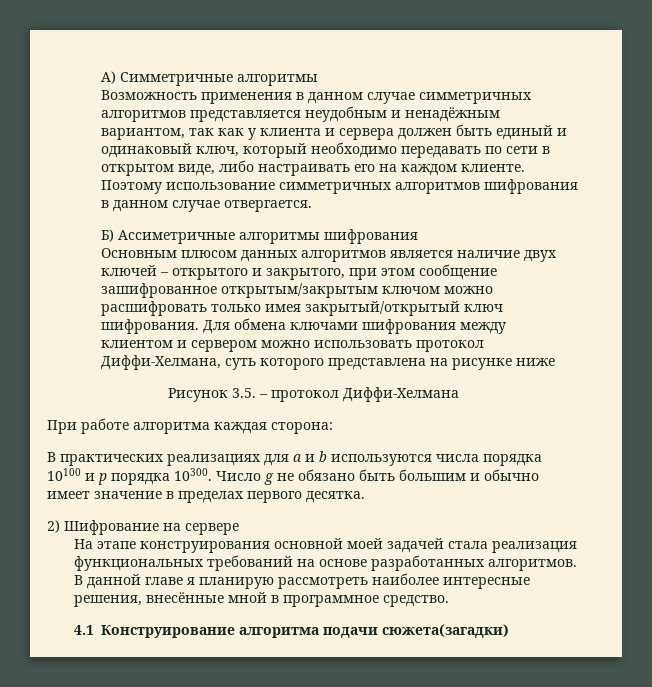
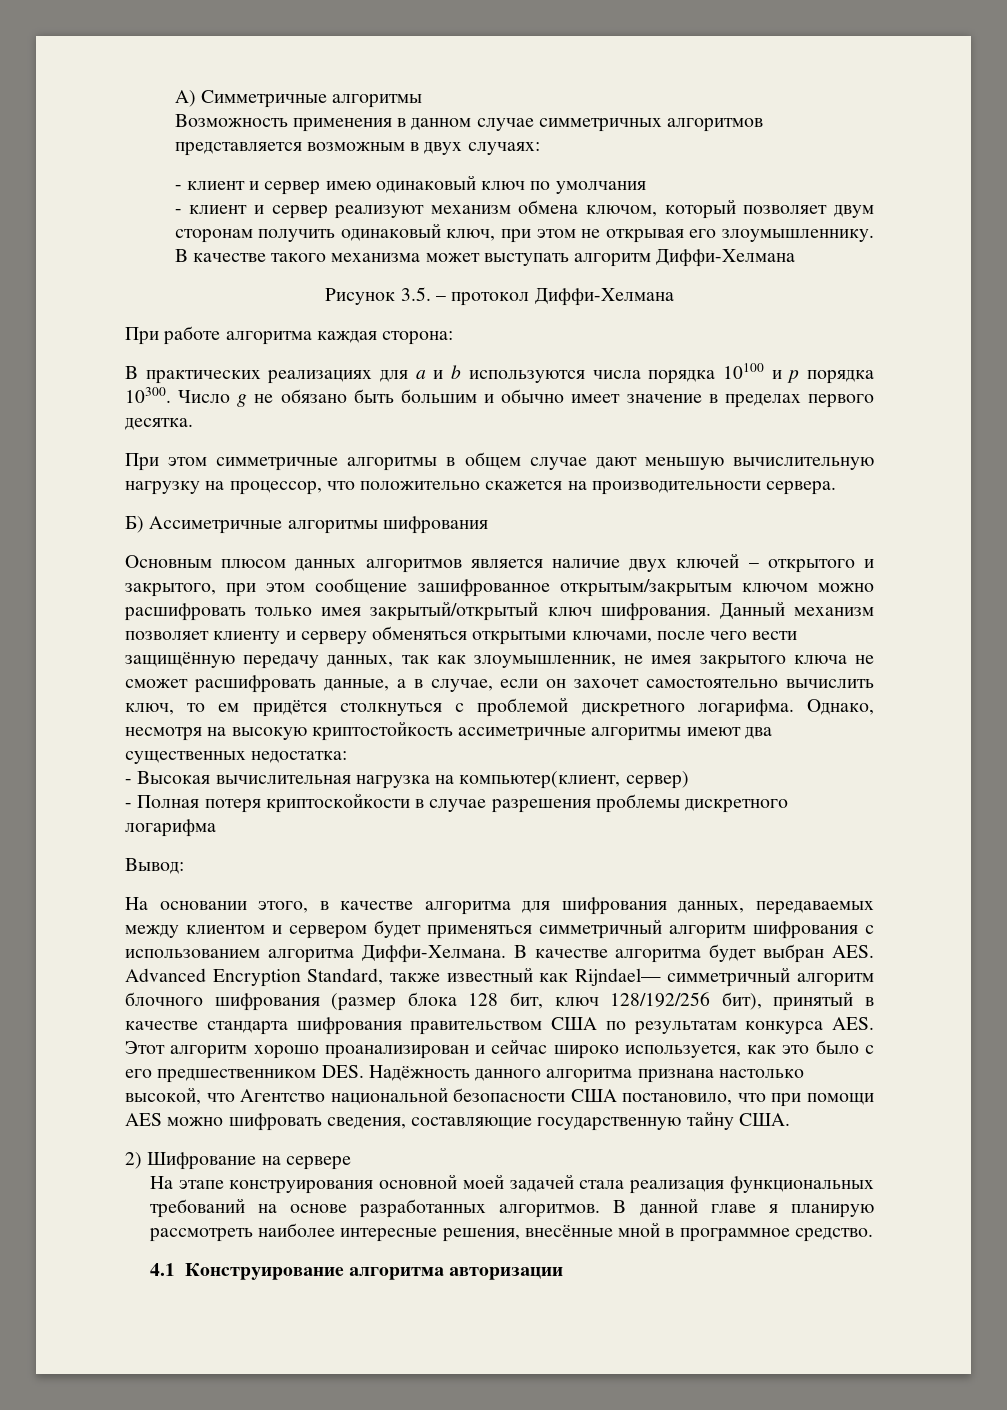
- Возможность применения в данном случае симметричных алгоритмов представляется неудобным и ненадёжным вариантом, так как у клиента и сервера должен быть единый и одинаковый ключ, который необходимо передавать по сети в открытом виде, либо настраивать его на каждом клиенте. Поэтому использование симметричных алгоритмов шифрования в данном случае отвергается.
- Б) Ассиметричные алгоритмы шифрования
- Основным плюсом данных алгоритмов является наличие двух ключей – открытого и закрытого, при этом сообщение зашифрованное открытым/закрытым ключом можно расшифровать только имея закрытый/открытый ключ шифрования. Для обмена ключами шифрования между клиентом и сервером можно использовать протокол Диффи-Хелмана, суть которого представлена на рисунке ниже
+ Возможность применения в данном случае симметричных алгоритмов представляется возможным в двух случаях:
+ - клиент и сервер имею одинаковый ключ по умолчания
+ - клиент и сервер реализуют механизм обмена ключом, который позволяет двум сторонам получить одинаковый ключ, при этом не открывая его злоумышленнику. В качестве такого механизма может выступать алгоритм Диффи-Хелмана
+ При этом симметричные алгоритмы в общем случае дают меньшую вычислительную нагрузку на процессор, что положительно скажется на производительности сервера.
+ Б) Ассиметричные алгоритмы шифрования
+ Основным плюсом данных алгоритмов является наличие двух ключей – открытого и закрытого, при этом сообщение зашифрованное открытым/закрытым ключом можно расшифровать только имея закрытый/открытый ключ шифрования. Данный механизм позволяет клиенту и серверу обменяться открытыми ключами, после чего вести защищённую передачу данных, так как злоумышленник, не имея закрытого ключа не сможет расшифровать данные, а в случае, если он захочет самостоятельно вычислить ключ, то ем придётся столкнуться с проблемой дискретного логарифма. Однако, несмотря на высокую криптостойкость ассиметричные алгоритмы имеют два существенных недостатка:
+ - Высокая вычислительная нагрузка на компьютер(клиент, сервер)
+ - Полная потеря криптоскойкости в случае разрешения проблемы дискретного логарифма
+ Вывод:
+ На основании этого, в качестве алгоритма для шифрования данных, передаваемых между клиентом и сервером будет применяться симметричный алгоритм шифрования с использованием алгоритма Диффи-Хелмана. В качестве алгоритма будет выбран AES. Advanced Encryption Standard, также известный как Rijndael— симметричный алгоритм блочного шифрования (размер блока 128 бит, ключ 128/192/256 бит), принятый в качестве стандарта шифрования правительством США по результатам конкурса AES. Этот алгоритм хорошо проанализирован и сейчас широко используется, как это было с его предшественником DES. Надёжность данного алгоритма признана настолько высокой, что Агентство национальной безопасности США постановило, что при помощи AES можно шифровать сведения, составляющие государственную тайну США.
- 4.1 Конструирование алгоритма подачи сюжета(загадки)
+ 4.1 Конструирование алгоритма авторизации

